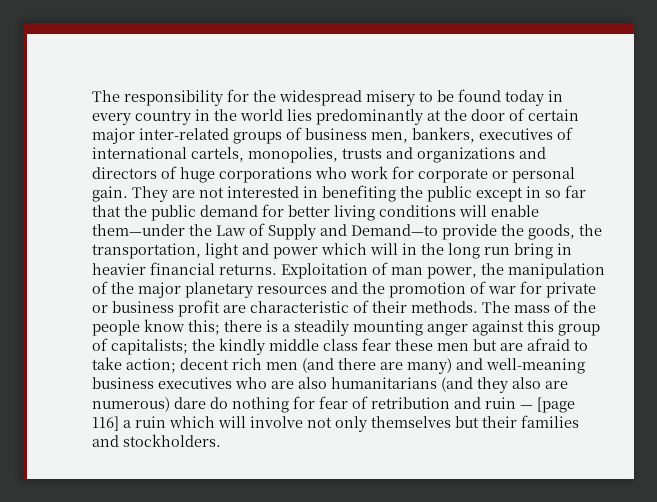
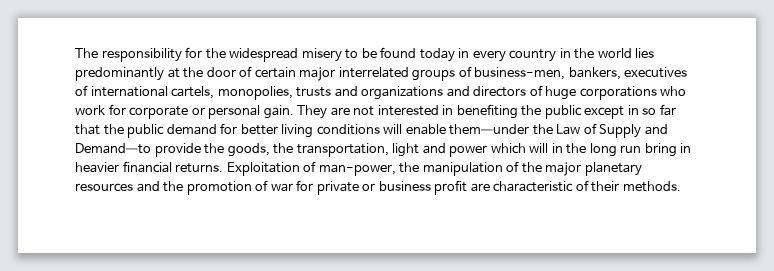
- The responsibility for the widespread misery to be found today in every country in the world lies predominantly at the door of certain major inter-related groups of business men, bankers, executives of international cartels, monopolies, trusts and organizations and directors of huge corporations who work for corporate or personal gain.
+ The responsibility for the widespread misery to be found today in every country in the world lies predominantly at the door of certain major interrelated groups of business-men, bankers, executives of international cartels, monopolies, trusts and organizations and directors of huge corporations who work for corporate or personal gain.
- Exploitation of man power, the manipulation of the major planetary resources and the promotion of war for private or business profit are characteristic of their methods. The mass of the people know this; there is a steadily mounting anger against this group of capitalists; the kindly middle class fear these men but are afraid to take action; decent rich men (and there are many) and well-meaning business executives who are also humanitarians (and they also are numerous) dare do nothing for fear of retribution and ruin — [page 116] a ruin which will involve not only themselves but their families and stockholders.
+ Exploitation of man-power, the manipulation of the major planetary resources and the promotion of war for private or business profit are characteristic of their methods.

